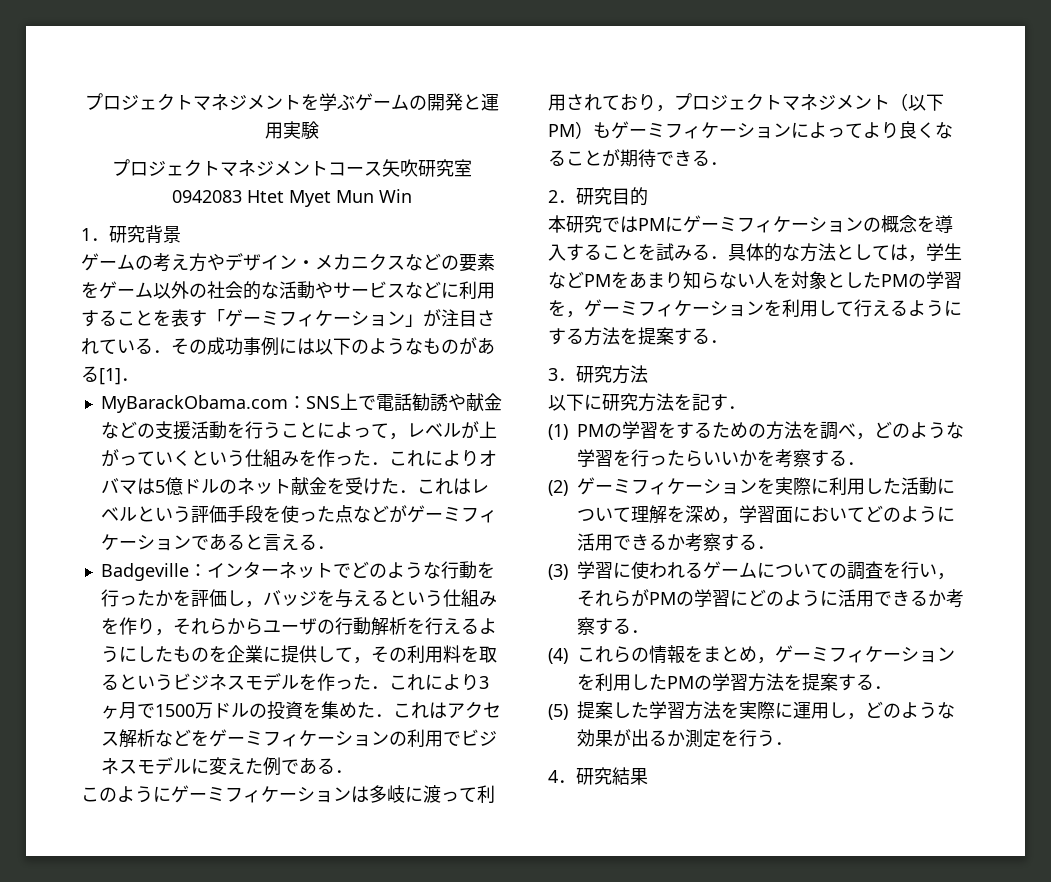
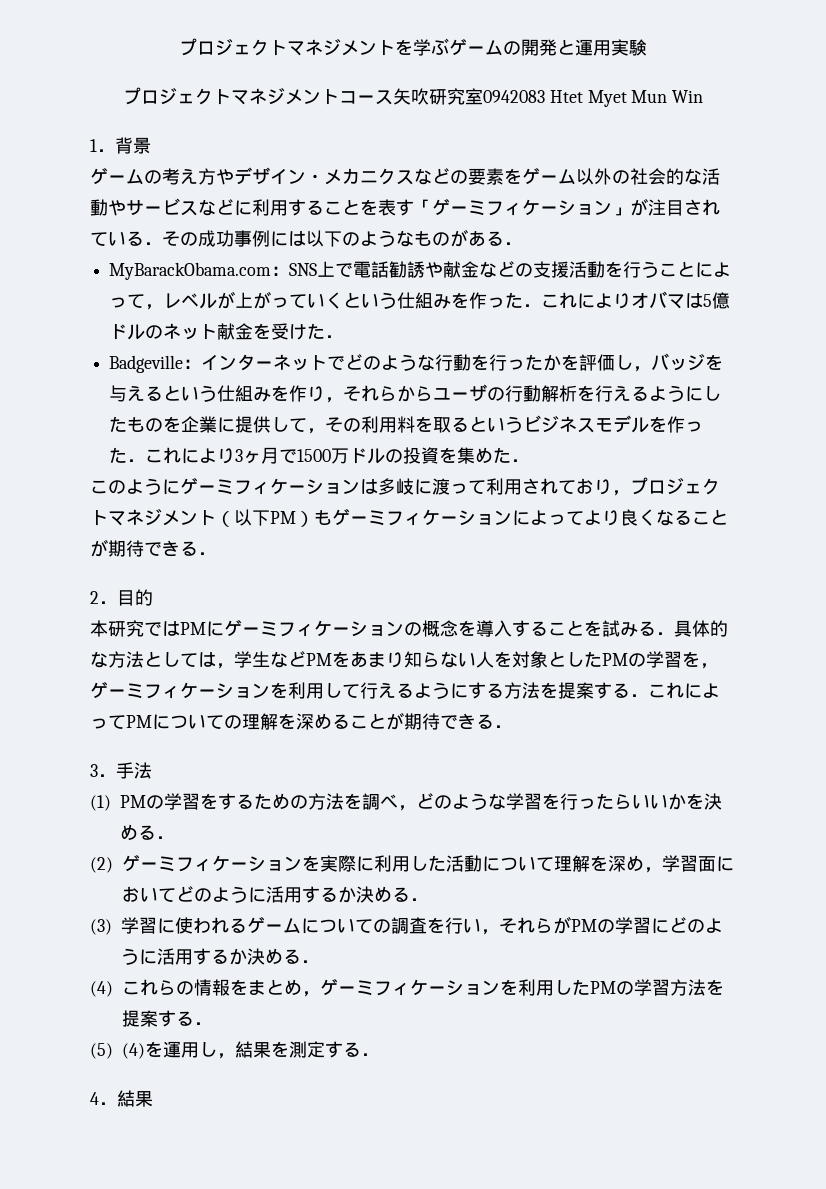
- 1．研究背景
+ 1．背景
- ゲームの考え方やデザイン・メカニクスなどの要素をゲーム以外の社会的な活動やサービスなどに利用することを表す「ゲーミフィケーション」が注目されている．その成功事例には以下のようなものがある[1]．
+ ゲームの考え方やデザイン・メカニクスなどの要素をゲーム以外の社会的な活動やサービスなどに利用することを表す「ゲーミフィケーション」が注目されている．その成功事例には以下のようなものがある．
- MyBarackObama.com：SNS上で電話勧誘や献金などの支援活動を行うことによって，レベルが上がっていくという仕組みを作った．これによりオバマは5億ドルのネット献金を受けた．これはレベルという評価手段を使った点などがゲーミフィケーションであると言える．
+ MyBarackObama.com：SNS上で電話勧誘や献金などの支援活動を行うことによって，レベルが上がっていくという仕組みを作った．これによりオバマは5億ドルのネット献金を受けた．
- インターネットでどのような行動を行ったかを評価し，バッジを与えるという仕組みを作り，それらからユーザの行動解析を行えるようにしたものを企業に提供して，その利用料を取るというビジネスモデルを作った．これにより3ヶ月で1500万ドルの投資を集めた．これはアクセス解析などをゲーミフィケーションの利用でビジネスモデルに変えた例である．
+ インターネットでどのような行動を行ったかを評価し，バッジを与えるという仕組みを作り，それらからユーザの行動解析を行えるようにしたものを企業に提供して，その利用料を取るというビジネスモデルを作った．これにより3ヶ月で1500万ドルの投資を集めた．
- 2．研究目的
+ 2．目的
- 本研究ではPMにゲーミフィケーションの概念を導入することを試みる．具体的な方法としては，学生などPMをあまり知らない人を対象としたPMの学習を，ゲーミフィケーションを利用して行えるようにする方法を提案する．
+ 本研究ではPMにゲーミフィケーションの概念を導入することを試みる．具体的な方法としては，学生などPMをあまり知らない人を対象としたPMの学習を，ゲーミフィケーションを利用して行えるようにする方法を提案する．これによってPMについての理解を深めることが期待できる．
- 3．研究方法
- 以下に研究方法を記す．
+ 3．手法
- (1) PMの学習をするための方法を調べ，どのような学習を行ったらいいかを考察する．
+ (1) PMの学習をするための方法を調べ，どのような学習を行ったらいいかを決める．
- (2)ゲーミフィケーションを実際に利用した活動について理解を深め，学習面においてどのように活用できるか考察する．
+ (2)ゲーミフィケーションを実際に利用した活動について理解を深め，学習面においてどのように活用するか決める．
- (3)学習に使われるゲームについての調査を行い，それらがPMの学習にどのように活用できるか考察する．
+ (3)学習に使われるゲームについての調査を行い，それらがPMの学習にどのように活用するか決める．
- (5)提案した学習方法を実際に運用し，どのような効果が出るか測定を行う．
+ (5) (4)を運用し，結果を測定する．
- 4．研究結果
+ 4．結果

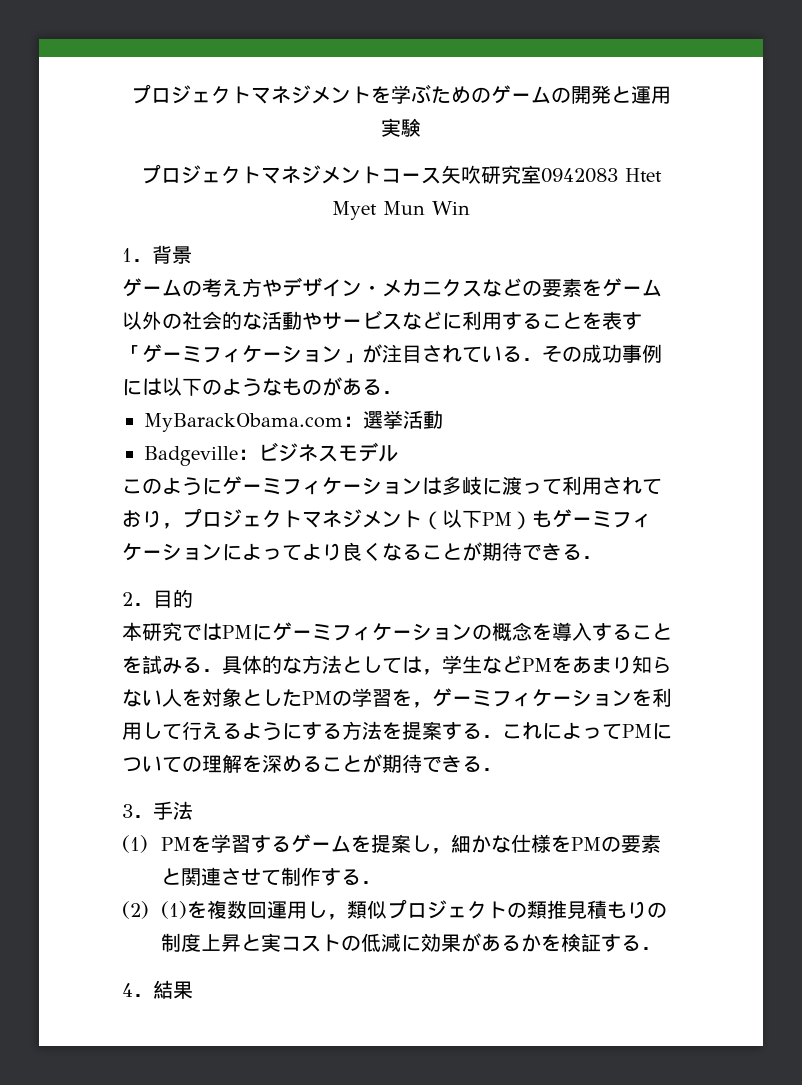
- プロジェクトマネジメントを学ぶゲームの開発と運用実験
+ プロジェクトマネジメントを学ぶためのゲームの開発と運用実験
- MyBarackObama.com：SNS上で電話勧誘や献金などの支援活動を行うことによって，レベルが上がっていくという仕組みを作った．これによりオバマは5億ドルのネット献金を受けた．
- Badgeville：インターネットでどのような行動を行ったかを評価し，バッジを与えるという仕組みを作り，それらからユーザの行動解析を行えるようにしたものを企業に提供して，その利用料を取るというビジネスモデルを作った．これにより3ヶ月で1500万ドルの投資を集めた．
+ MyBarackObama.com：選挙活動
+ Badgeville：ビジネスモデル
- (1) PMの学習をするための方法を調べ，どのような学習を行ったらいいかを決める．
- (2)ゲーミフィケーションを実際に利用した活動について理解を深め，学習面においてどのように活用するか決める．
- (3)学習に使われるゲームについての調査を行い，それらがPMの学習にどのように活用するか決める．
- (4)これらの情報をまとめ，ゲーミフィケーションを利用したPMの学習方法を提案する．
- (5) (4)を運用し，結果を測定する．
+ (1) PMを学習するゲームを提案し，細かな仕様をPMの要素と関連させて制作する．
+ (2) (1)を複数回運用し，類似プロジェクトの類推見積もりの制度上昇と実コストの低減に効果があるかを検証する．

